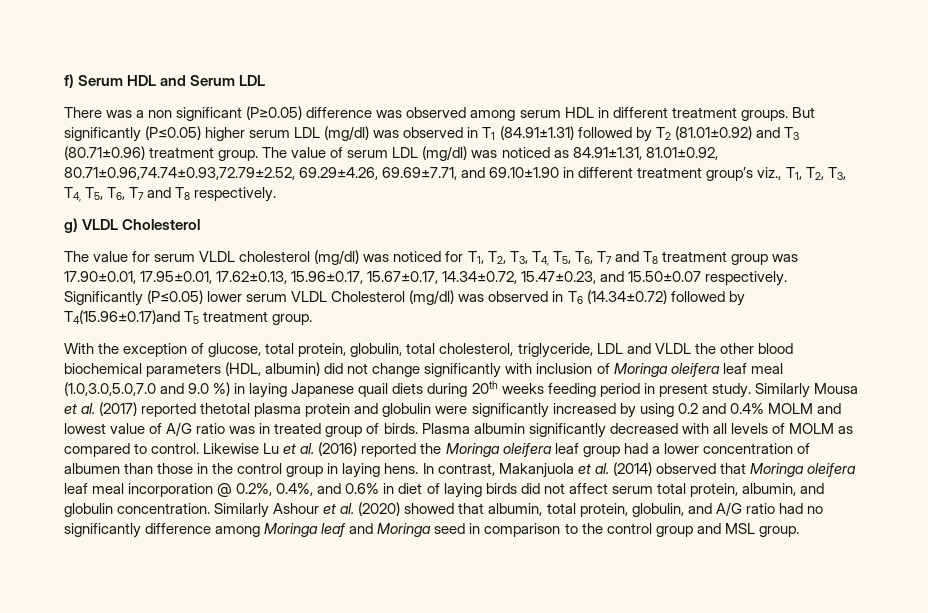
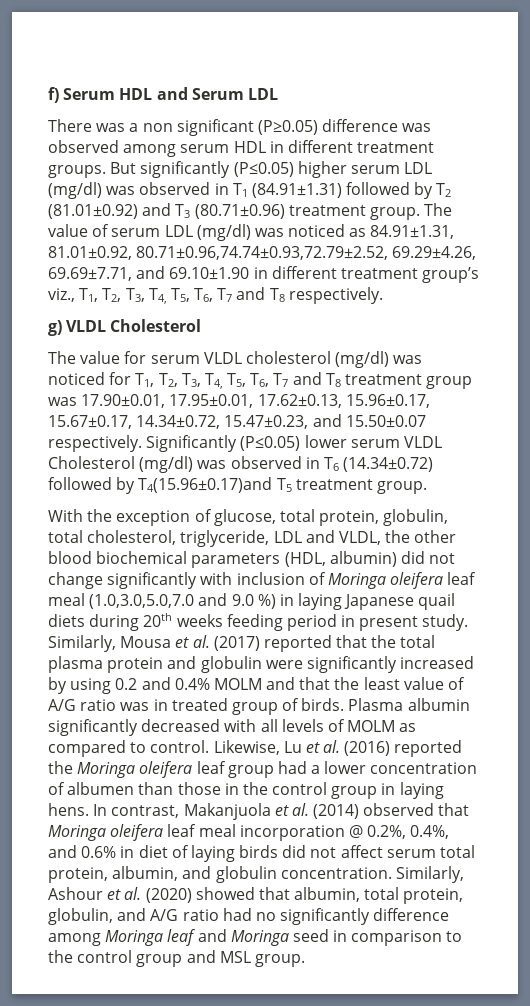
- With the exception of glucose, total protein, globulin, total cholesterol, triglyceride, LDL and VLDL the other blood biochemical parameters (HDL, albumin) did not change significantly with inclusion of Moringa oleifera leaf meal (1.0,3.0,5.0,7.0 and 9.0 %) in laying Japanese quail diets during 20th weeks feeding period in present study.
+ With the exception of glucose, total protein, globulin, total cholesterol, triglyceride, LDL and VLDL, the other blood biochemical parameters (HDL, albumin) did not change significantly with inclusion of Moringa oleifera leaf meal (1.0,3.0,5.0,7.0 and 9.0 %) in laying Japanese quail diets during 20th weeks feeding period in present study.
- Similarly Mousa et al. (2017) reported thetotal plasma protein and globulin were significantly increased by using 0.2 and 0.4% MOLM and lowest value of A/G ratio was in treated group of birds.
+ Similarly, Mousa et al. (2017) reported that the total plasma protein and globulin were significantly increased by using 0.2 and 0.4% MOLM and that the least value of A/G ratio was in treated group of birds.
- Likewise Lu et al. (2016) reported the Moringa oleifera leaf group had a lower concentration of albumen than those in the control group in laying hens.
+ Likewise, Lu et al. (2016) reported the Moringa oleifera leaf group had a lower concentration of albumen than those in the control group in laying hens.
- Similarly Ashour et al. (2020) showed that albumin, total protein, globulin, and A/G ratio had no significantly difference among Moringa leaf and Moringa seed in comparison to the control group and MSL group.
+ Similarly, Ashour et al. (2020) showed that albumin, total protein, globulin, and A/G ratio had no significantly difference among Moringa leaf and Moringa seed in comparison to the control group and MSL group.

